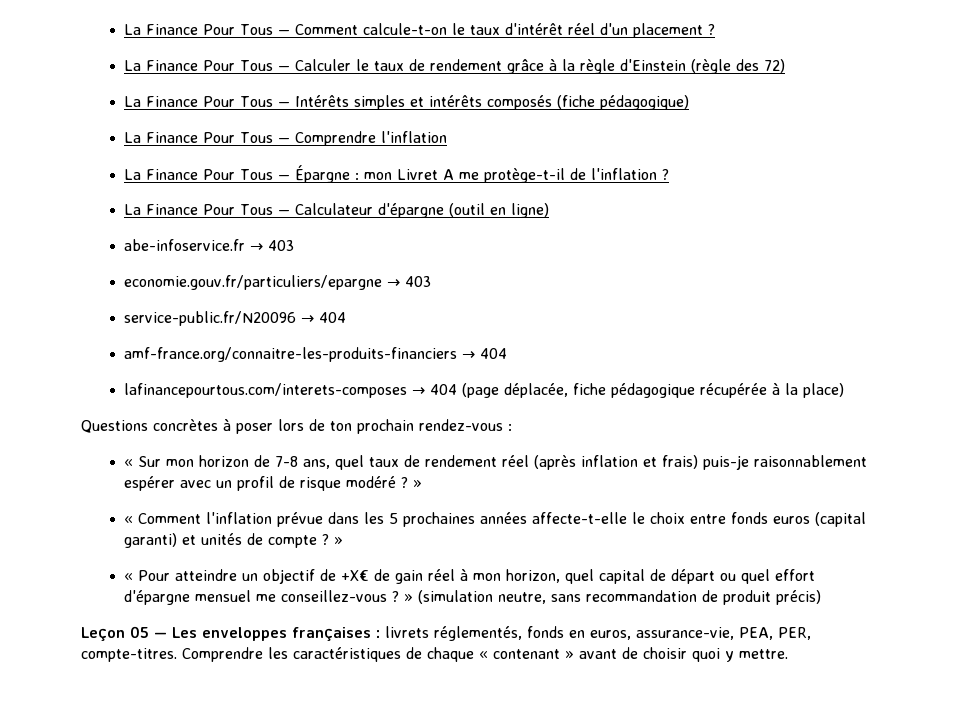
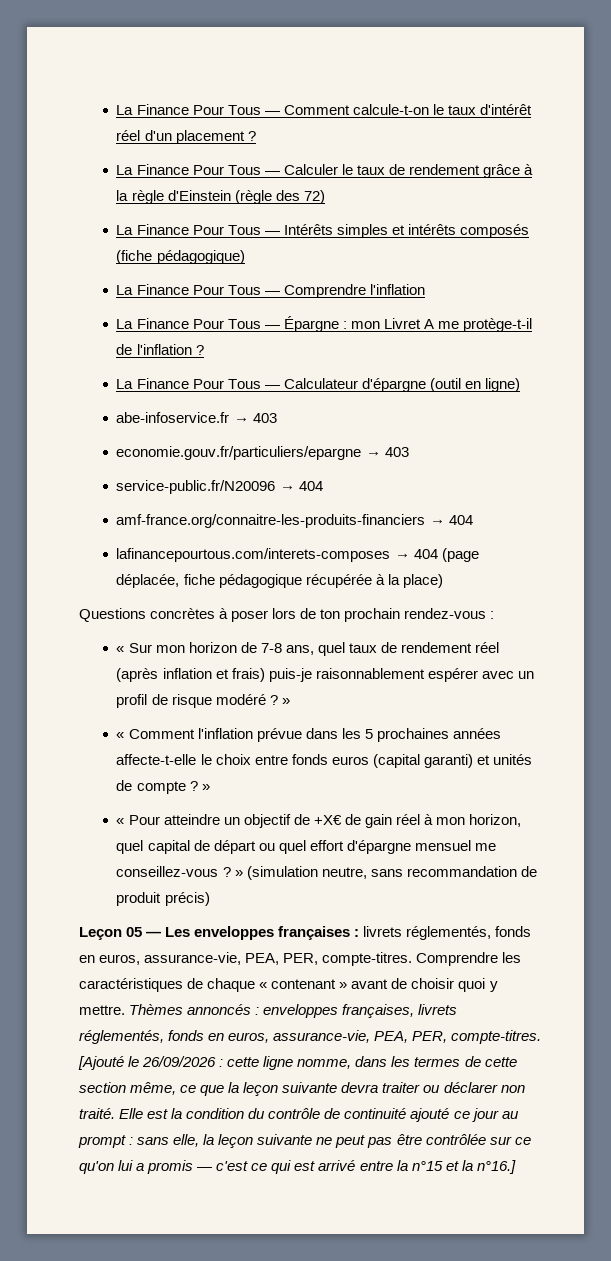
+ Thèmes annoncés : enveloppes françaises, livrets réglementés, fonds en euros, assurance-vie, PEA, PER, compte-titres. [Ajouté le 26/09/2026 : cette ligne nomme, dans les termes de cette section même, ce que la leçon suivante devra traiter ou déclarer non traité. Elle est la condition du contrôle de continuité ajouté ce jour au prompt : sans elle, la leçon suivante ne peut pas être contrôlée sur ce qu'on lui a promis — c'est ce qui est arrivé entre la n°15 et la n°16.]

